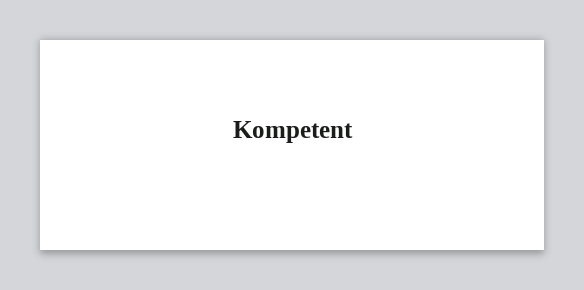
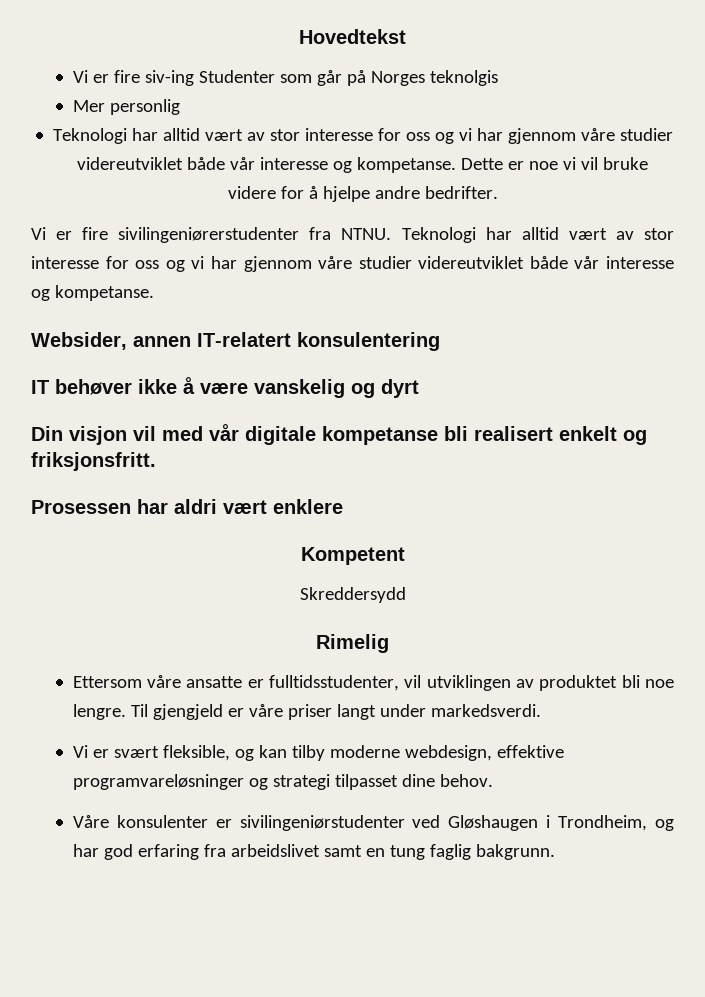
+ Hovedtekst
+ Vi er fire siv-ing Studenter som går på Norges teknolgis
+ Mer personlig
+ Teknologi har alltid vært av stor interesse for oss og vi har gjennom våre studier videreutviklet både vår interesse og kompetanse. Dette er noe vi vil bruke videre for å hjelpe andre bedrifter.
+ Vi er fire sivilingeniørerstudenter fra NTNU. Teknologi har alltid vært av stor interesse for oss og vi har gjennom våre studier videreutviklet både vår interesse og kompetanse.
+ Websider, annen IT-relatert konsulentering
+ IT behøver ikke å være vanskelig og dyrt
+ Din visjon vil med vår digitale kompetanse bli realisert enkelt og friksjonsfritt.
+ Prosessen har aldri vært enklere
  Kompetent
+ Skreddersydd
+ Rimelig
+ Ettersom våre ansatte er fulltidsstudenter, vil utviklingen av produktet bli noe lengre. Til gjengjeld er våre priser langt under markedsverdi.
+ Vi er svært fleksible, og kan tilby moderne webdesign, effektive programvareløsninger og strategi tilpasset dine behov.
+ Våre konsulenter er sivilingeniørstudenter ved Gløshaugen i Trondheim, og har god erfaring fra arbeidslivet samt en tung faglig bakgrunn.

